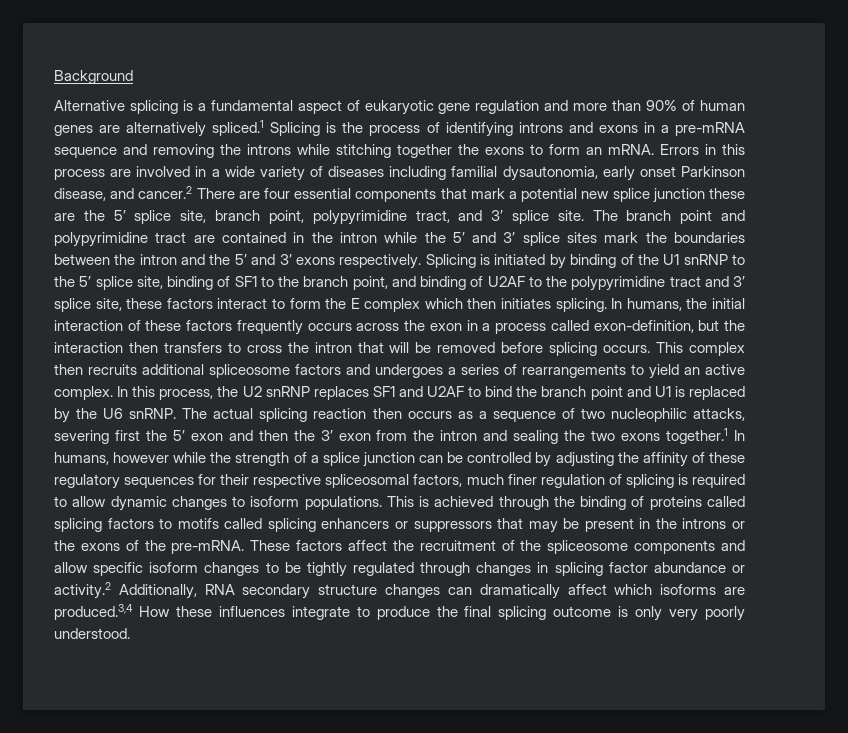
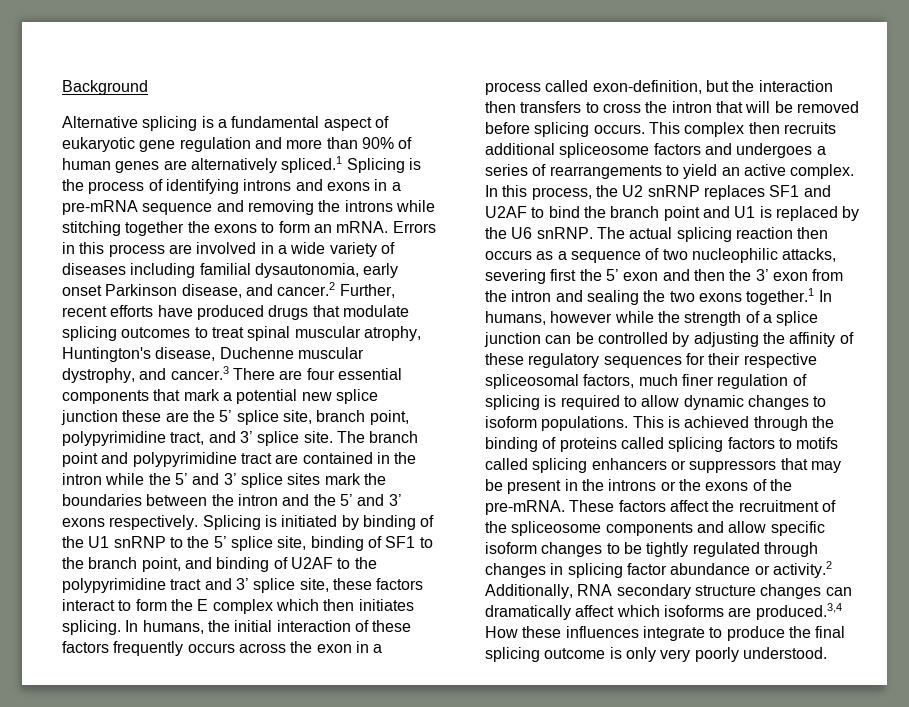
- Errors in this process are involved in a wide variety of diseases including familial dysautonomia, early onset Parkinson disease, and cancer.2 There are four essential components that mark a potential new splice junction these are the 5’ splice site, branch point, polypyrimidine tract, and 3’ splice site.
+ Errors in this process are involved in a wide variety of diseases including familial dysautonomia, early onset Parkinson disease, and cancer.2 Further, recent efforts have produced drugs that modulate splicing outcomes to treat spinal muscular atrophy, Huntington's disease, Duchenne muscular dystrophy, and cancer.3 There are four essential components that mark a potential new splice junction these are the 5’ splice site, branch point, polypyrimidine tract, and 3’ splice site.

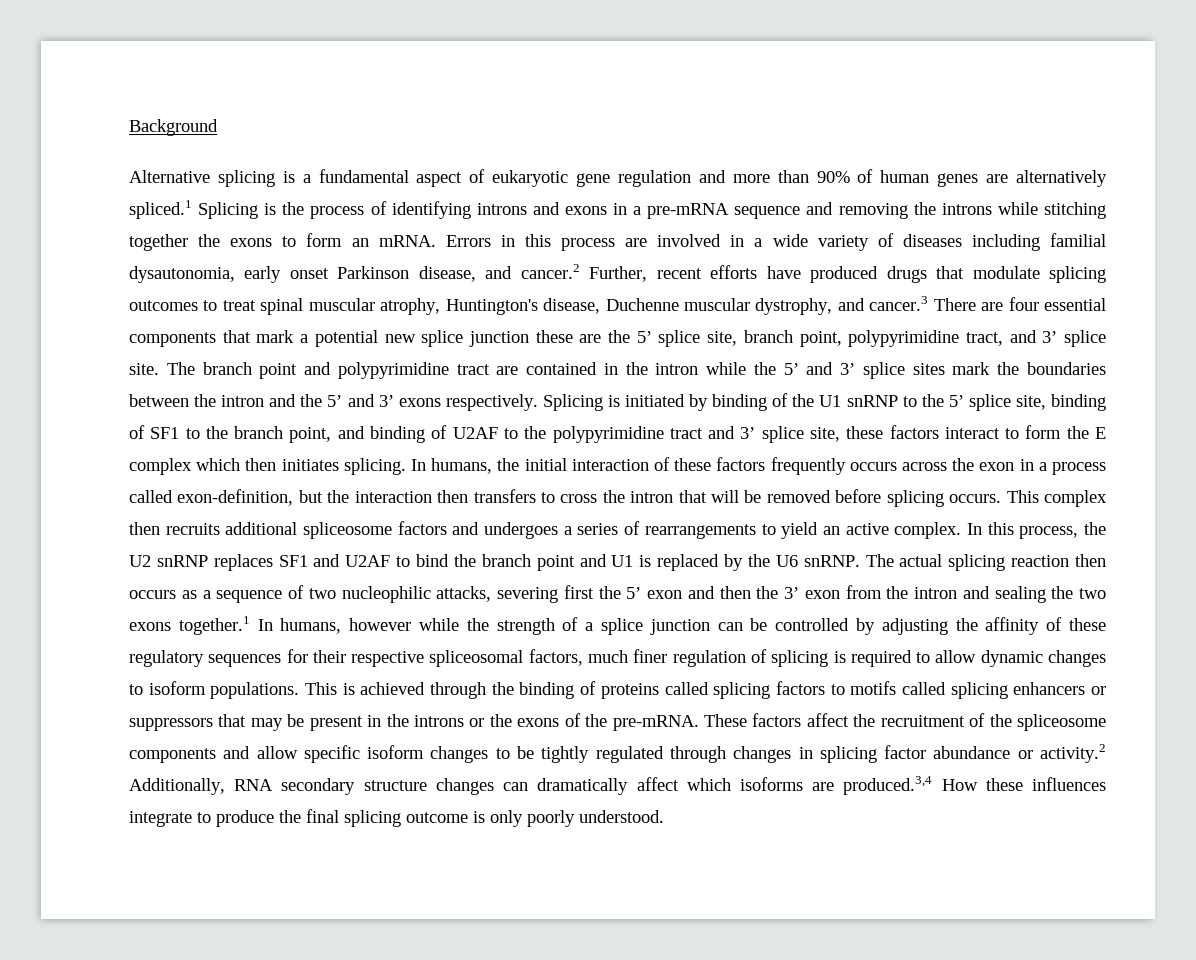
- These factors affect the recruitment of the spliceosome components and allow specific isoform changes to be tightly regulated through changes in splicing factor abundance or activity.2 Additionally, RNA secondary structure changes can dramatically affect which isoforms are produced.3,4 How these influences integrate to produce the final splicing outcome is only very poorly understood.
+ These factors affect the recruitment of the spliceosome components and allow specific isoform changes to be tightly regulated through changes in splicing factor abundance or activity.2 Additionally, RNA secondary structure changes can dramatically affect which isoforms are produced.3,4 How these influences integrate to produce the final splicing outcome is only poorly understood.

